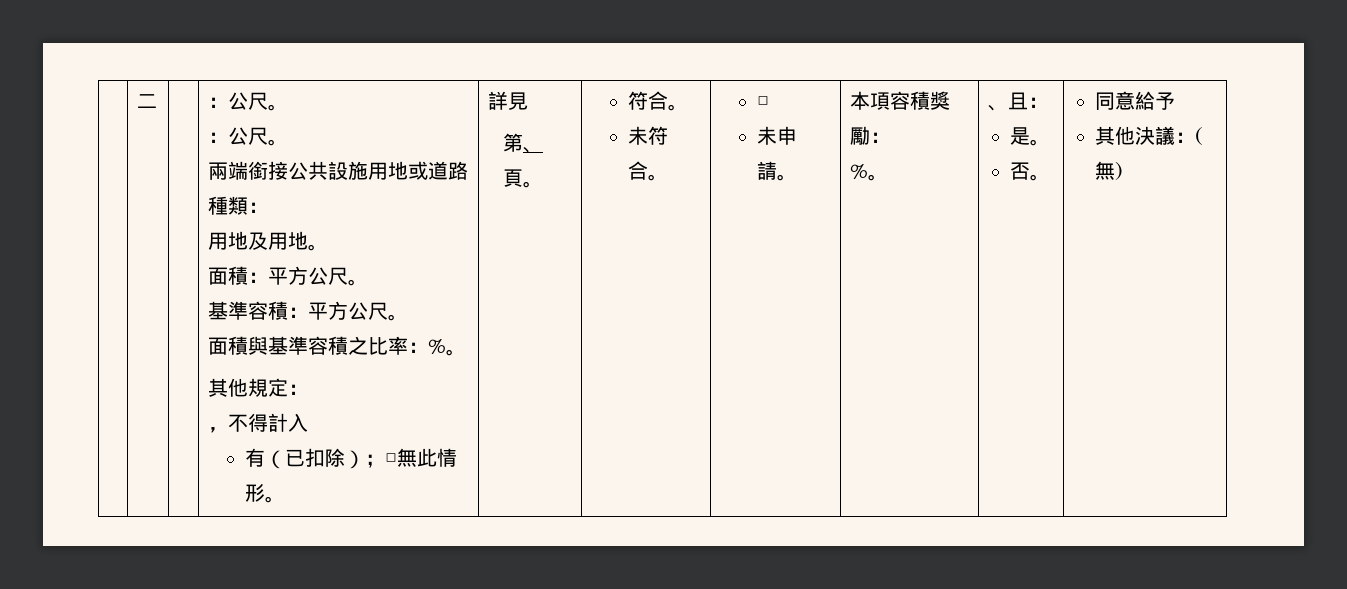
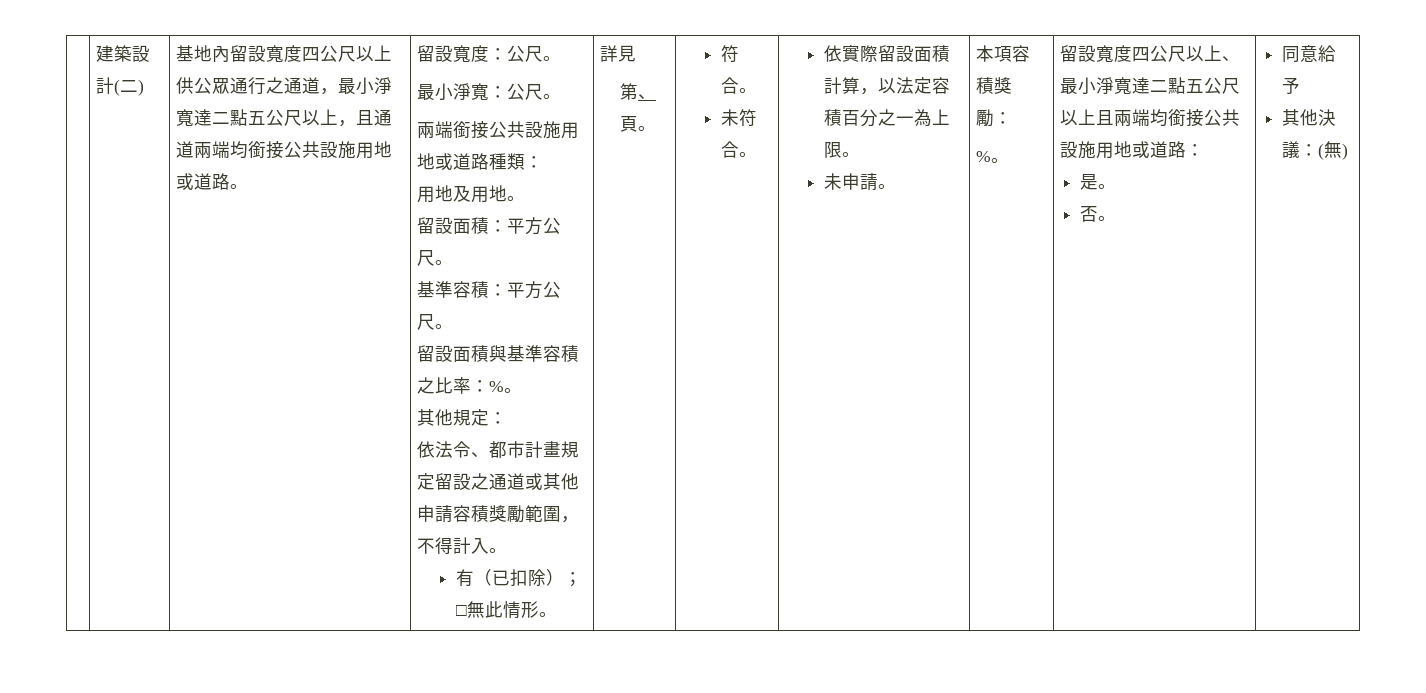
- 二 | | ：公尺。
- ：公尺。
+ 建築設計(二) | 基地內留設寬度四公尺以上供公眾通行之通道，最小淨寬達二點五公尺以上，且通道兩端均銜接公共設施用地或道路。 | 留設寬度：公尺。
+ 最小淨寬：公尺。
- 面積：平方公尺。
+ 留設面積：平方公尺。
- 面積與基準容積之比率：%。
+ 留設面積與基準容積之比率：%。
- ，不得計入
+ 依法令、都市計畫規定留設之通道或其他申請容積獎勵範圍，不得計入。
- 未符合。 | □
+ 未符合。 | 依實際留設面積計算，以法定容積百分之一為上限。
- 、且：
+ 留設寬度四公尺以上、最小淨寬達二點五公尺以上且兩端均銜接公共設施用地或道路：

